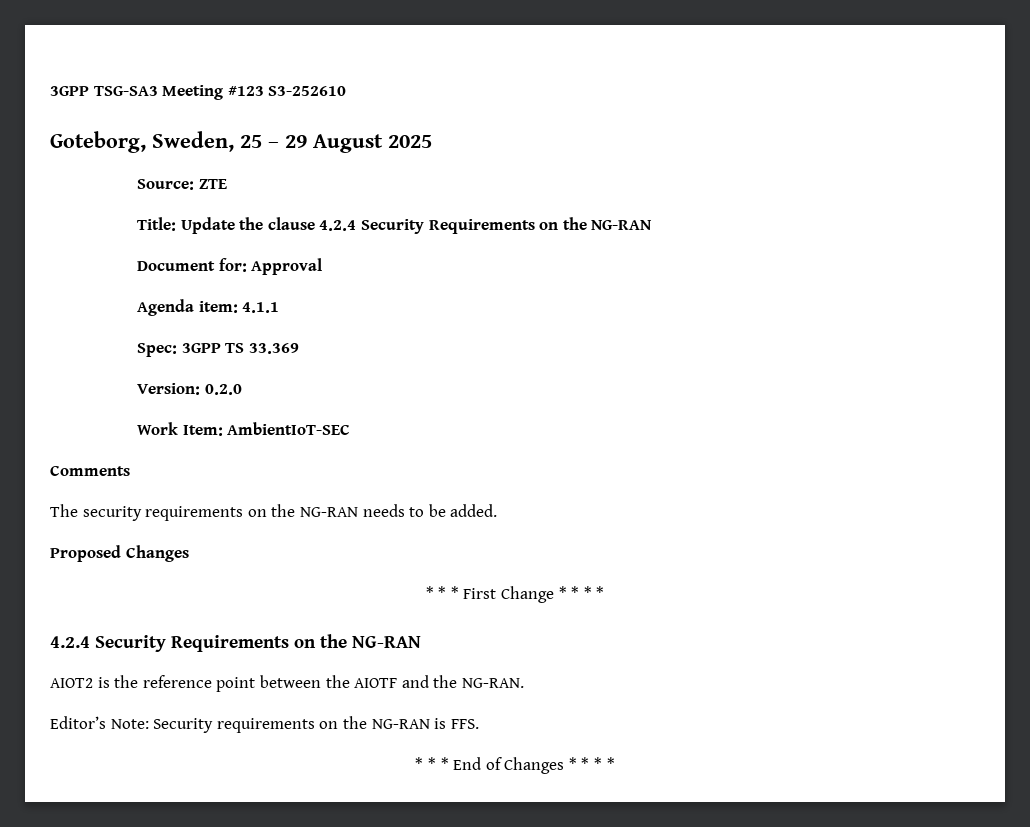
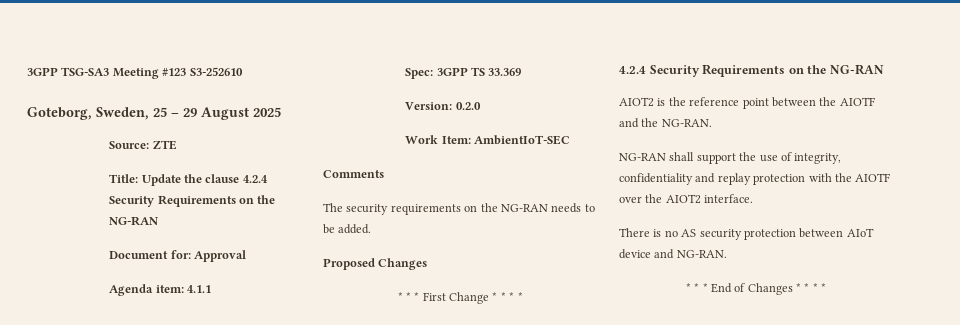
- Editor’s Note: Security requirements on the NG-RAN is FFS.
+ NG-RAN shall support the use of integrity, confidentiality and replay protection with the AIOTF over the AIOT2 interface.
+ There is no AS security protection between AIoT device and NG-RAN.

